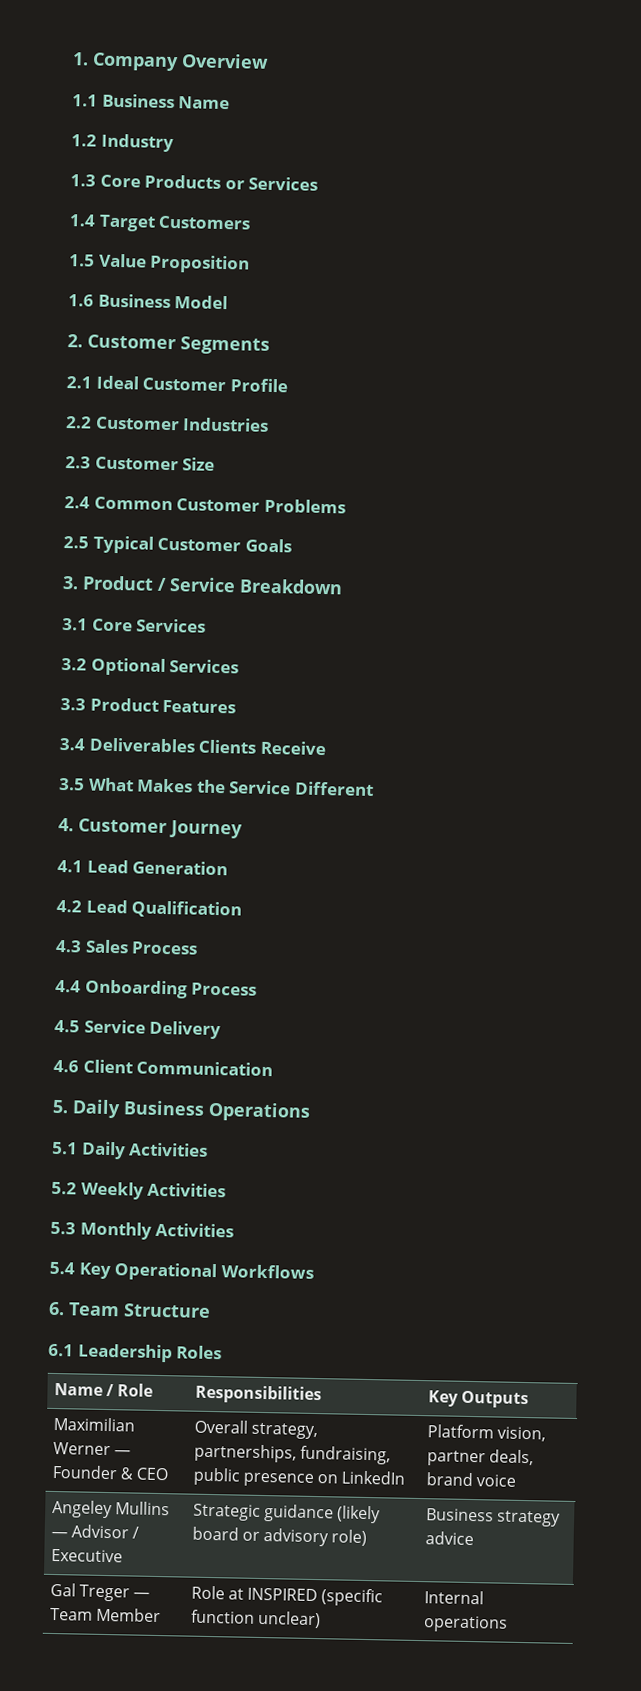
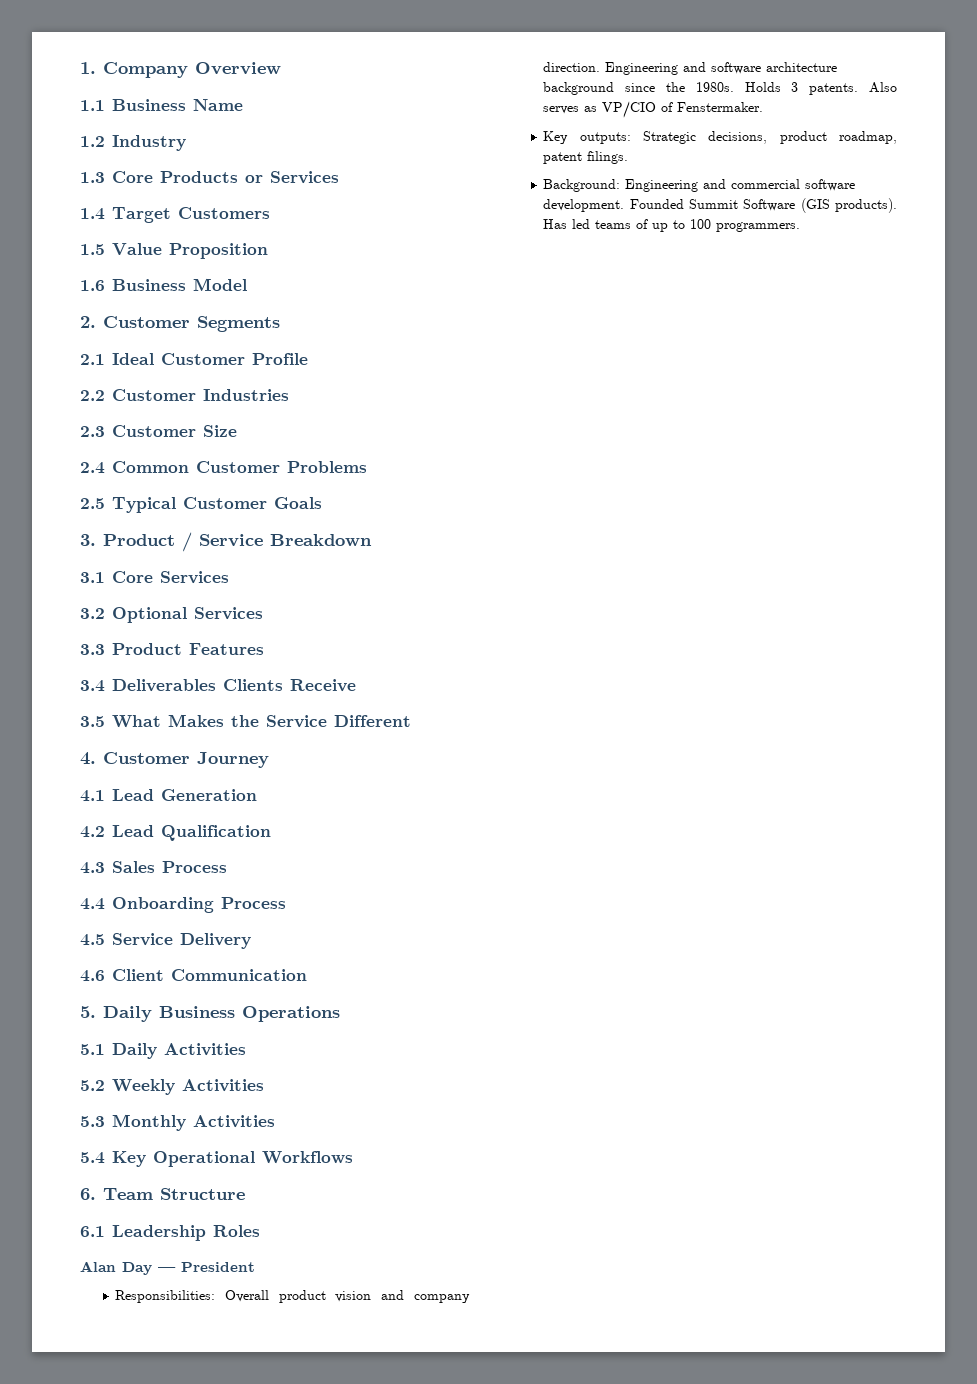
- Name / Role | Responsibilities | Key Outputs
- Maximilian Werner — Founder & CEO | Overall strategy, partnerships, fundraising, public presence on LinkedIn | Platform vision, partner deals, brand voice
- Angeley Mullins — Advisor / Executive | Strategic guidance (likely board or advisory role) | Business strategy advice
- Gal Treger — Team Member | Role at INSPIRED (specific function unclear) | Internal operations
+ Alan Day — President
+ Responsibilities: Overall product vision and company direction. Engineering and software architecture background since the 1980s. Holds 3 patents. Also serves as VP/CIO of Fenstermaker.
+ Key outputs: Strategic decisions, product roadmap, patent filings.
+ Background: Engineering and commercial software development. Founded Summit Software (GIS products). Has led teams of up to 100 programmers.

